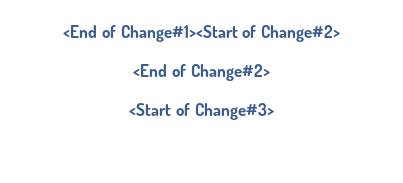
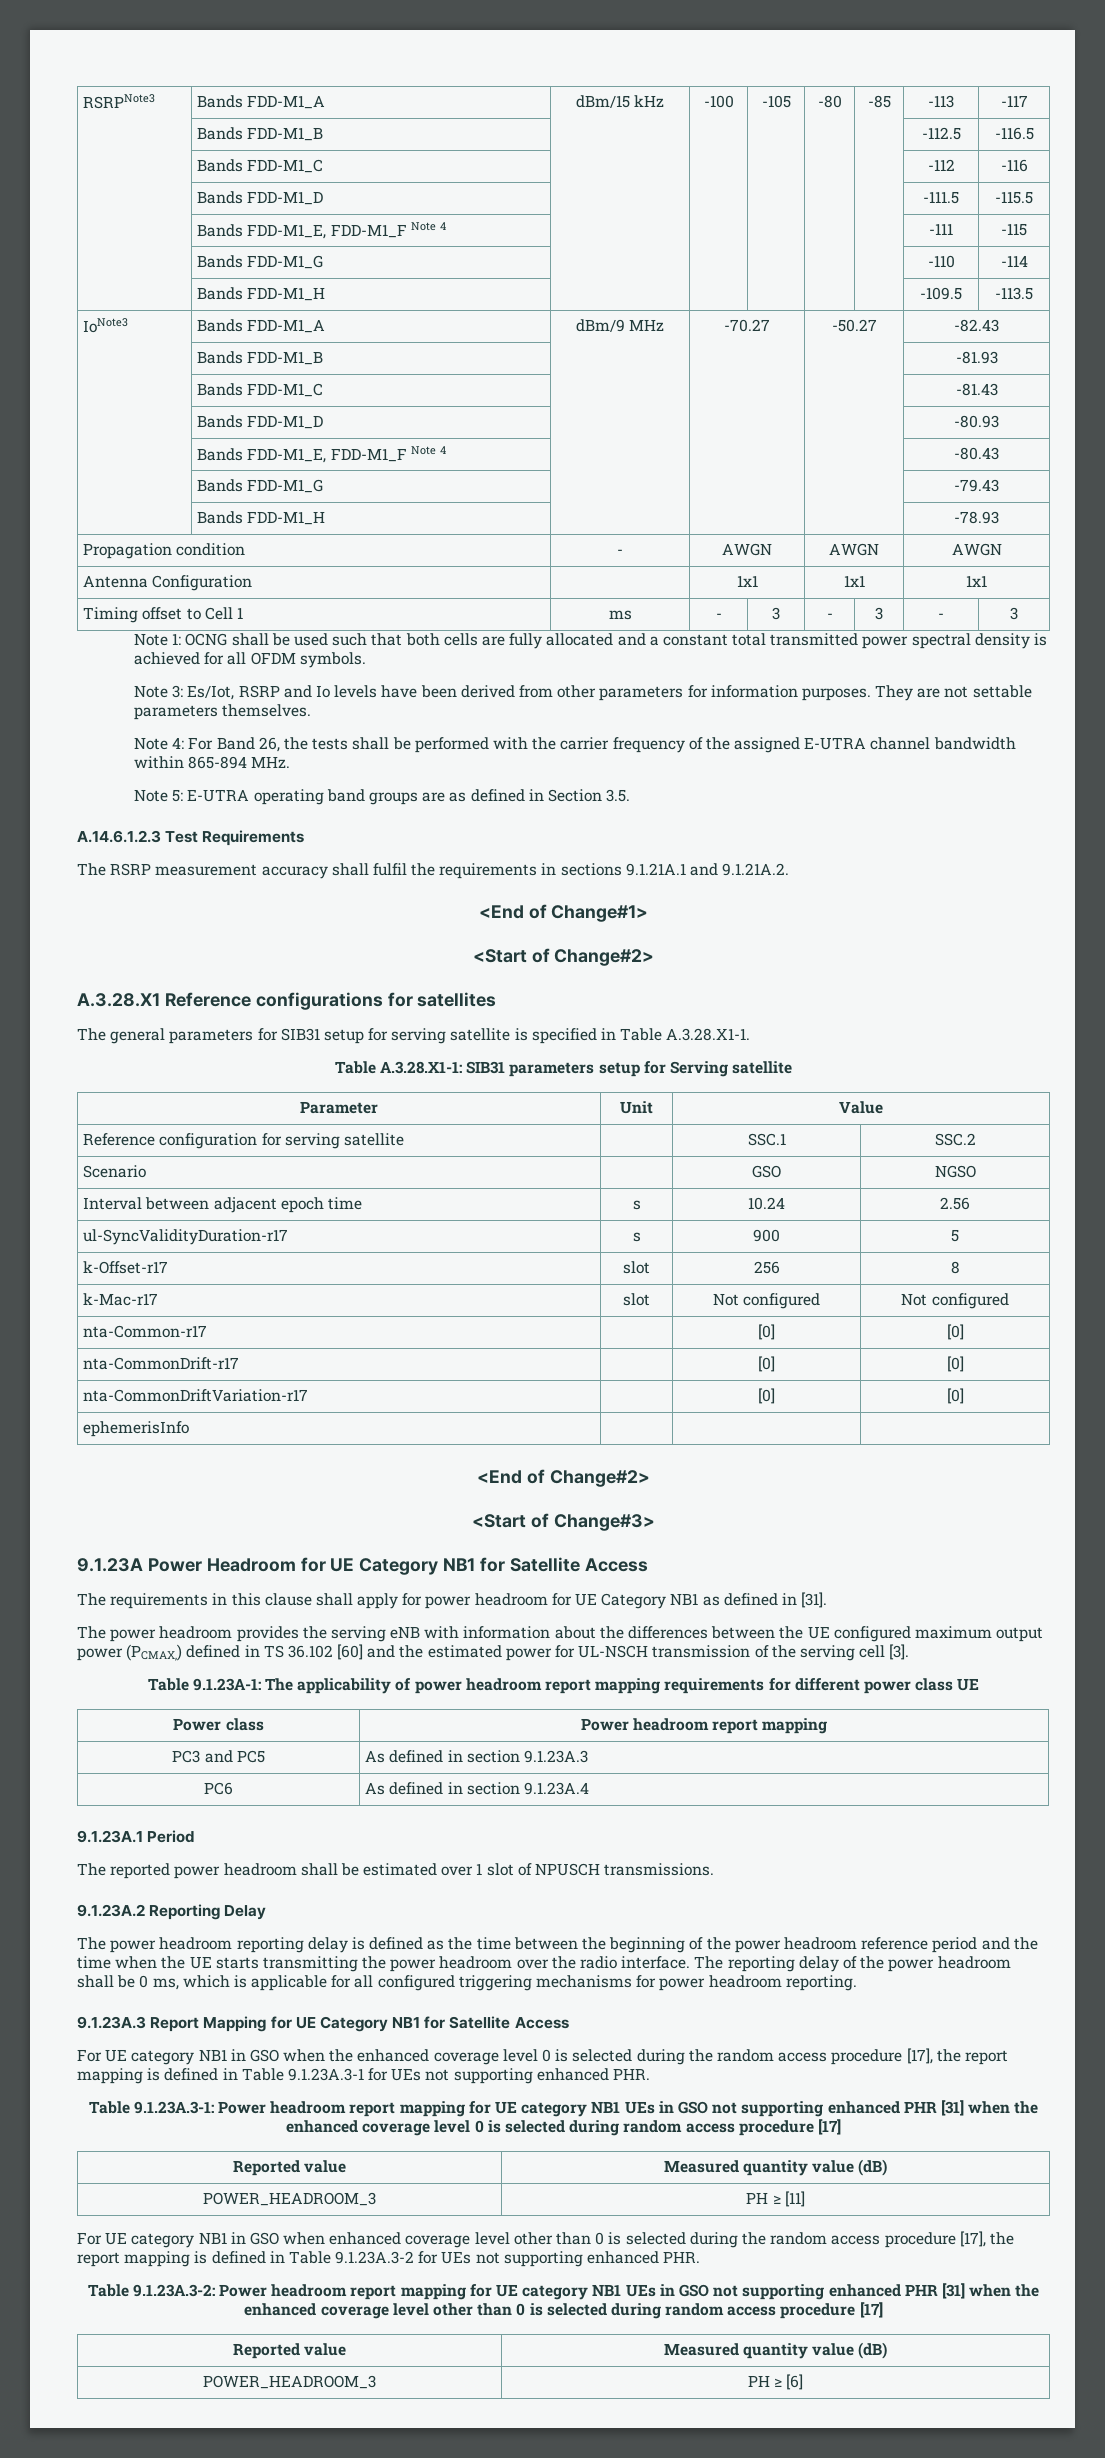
- <End of Change#1><Start of Change#2>
+ RSRPNote3 | Bands FDD-M1_A | dBm/15 kHz | -100 | -105 | -80 | -85 | -113 | -117
+ | Bands FDD-M1_B | | | | | | -112.5 | -116.5
+ | Bands FDD-M1_C | | | | | | -112 | -116
+ | Bands FDD-M1_D | | | | | | -111.5 | -115.5
+ | Bands FDD-M1_E, FDD-M1_F Note 4 | | | | | | -111 | -115
+ | Bands FDD-M1_G | | | | | | -110 | -114
+ | Bands FDD-M1_H | | | | | | -109.5 | -113.5
+ IoNote3 | Bands FDD-M1_A | dBm/9 MHz | -70.27 | -50.27 | -82.43
+ | Bands FDD-M1_B | | | | -81.93
+ | Bands FDD-M1_C | | | | -81.43
+ | Bands FDD-M1_D | | | | -80.93
+ | Bands FDD-M1_E, FDD-M1_F Note 4 | | | | -80.43
+ | Bands FDD-M1_G | | | | -79.43
+ | Bands FDD-M1_H | | | | -78.93
+ Propagation condition | - | AWGN | AWGN | AWGN
+ Antenna Configuration | | 1x1 | 1x1 | 1x1
+ Timing offset to Cell 1 | ms | - | 3 | - | 3 | - | 3
+ Note 1: OCNG shall be used such that both cells are fully allocated and a constant total transmitted power spectral density is achieved for all OFDM symbols.
+ Note 3: Es/Iot, RSRP and Io levels have been derived from other parameters for information purposes. They are not settable parameters themselves.
+ Note 4: For Band 26, the tests shall be performed with the carrier frequency of the assigned E-UTRA channel bandwidth within 865-894 MHz.
+ Note 5: E-UTRA operating band groups are as defined in Section 3.5.
+ A.14.6.1.2.3 Test Requirements
+ The RSRP measurement accuracy shall fulfil the requirements in sections 9.1.21A.1 and 9.1.21A.2.
+ <End of Change#1>
+ <Start of Change#2>
+ A.3.28.X1 Reference configurations for satellites
+ The general parameters for SIB31 setup for serving satellite is specified in Table A.3.28.X1-1.
+ Table A.3.28.X1-1: SIB31 parameters setup for Serving satellite
+ Parameter | Unit | Value
+ Reference configuration for serving satellite | | SSC.1 | SSC.2
+ Scenario | | GSO | NGSO
+ Interval between adjacent epoch time | s | 10.24 | 2.56
+ ul-SyncValidityDuration-r17 | s | 900 | 5
+ k-Offset-r17 | slot | 256 | 8
+ k-Mac-r17 | slot | Not configured | Not configured
+ nta-Common-r17 | | [0] | [0]
+ nta-CommonDrift-r17 | | [0] | [0]
+ nta-CommonDriftVariation-r17 | | [0] | [0]
+ ephemerisInfo | | |
+ 9.1.23A Power Headroom for UE Category NB1 for Satellite Access
+ The requirements in this clause shall apply for power headroom for UE Category NB1 as defined in [31].
+ The power headroom provides the serving eNB with information about the differences between the UE configured maximum output power (PCMAX,) defined in TS 36.102 [60] and the estimated power for UL-NSCH transmission of the serving cell [3].
+ Table 9.1.23A-1: The applicability of power headroom report mapping requirements for different power class UE
+ Power class | Power headroom report mapping
+ PC3 and PC5 | As defined in section 9.1.23A.3
+ PC6 | As defined in section 9.1.23A.4
+ 9.1.23A.1 Period
+ The reported power headroom shall be estimated over 1 slot of NPUSCH transmissions.
+ 9.1.23A.2 Reporting Delay
+ The power headroom reporting delay is defined as the time between the beginning of the power headroom reference period and the time when the UE starts transmitting the power headroom over the radio interface. The reporting delay of the power headroom shall be 0 ms, which is applicable for all configured triggering mechanisms for power headroom reporting.
+ 9.1.23A.3 Report Mapping for UE Category NB1 for Satellite Access
+ For UE category NB1 in GSO when the enhanced coverage level 0 is selected during the random access procedure [17], the report mapping is defined in Table 9.1.23A.3-1 for UEs not supporting enhanced PHR.
+ Table 9.1.23A.3-1: Power headroom report mapping for UE category NB1 UEs in GSO not supporting enhanced PHR [31] when the enhanced coverage level 0 is selected during random access procedure [17]
+ Reported value | Measured quantity value (dB)
+ POWER_HEADROOM_3 | PH ≥ [11]
+ For UE category NB1 in GSO when enhanced coverage level other than 0 is selected during the random access procedure [17], the report mapping is defined in Table 9.1.23A.3-2 for UEs not supporting enhanced PHR.
+ Table 9.1.23A.3-2: Power headroom report mapping for UE category NB1 UEs in GSO not supporting enhanced PHR [31] when the enhanced coverage level other than 0 is selected during random access procedure [17]
+ Reported value | Measured quantity value (dB)
+ POWER_HEADROOM_3 | PH ≥ [6]

